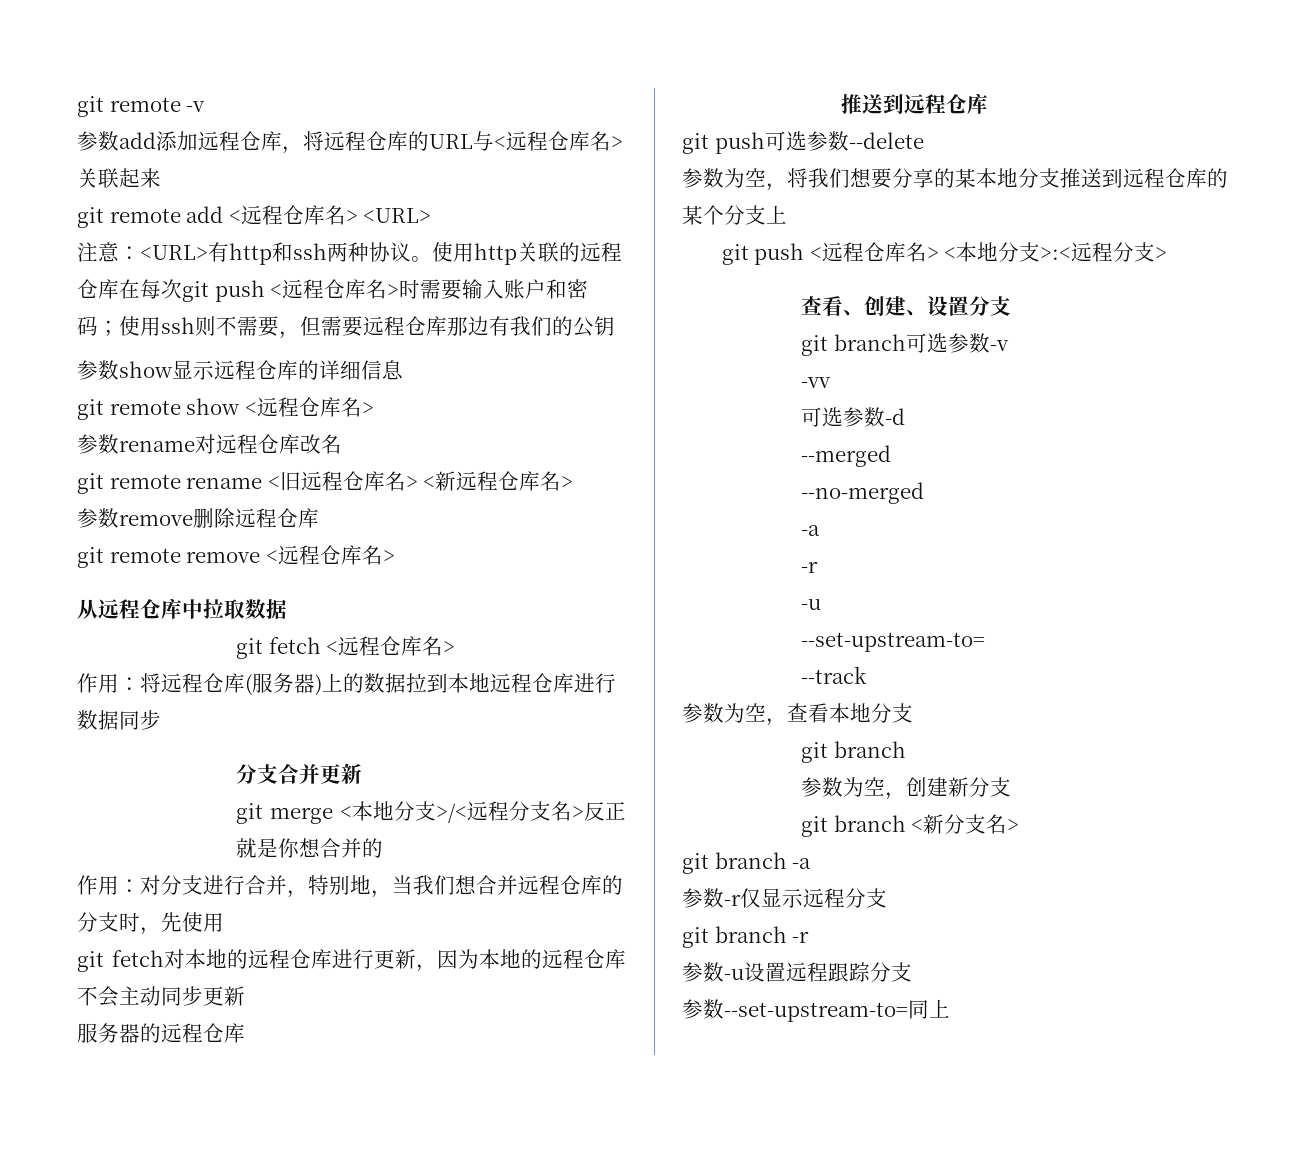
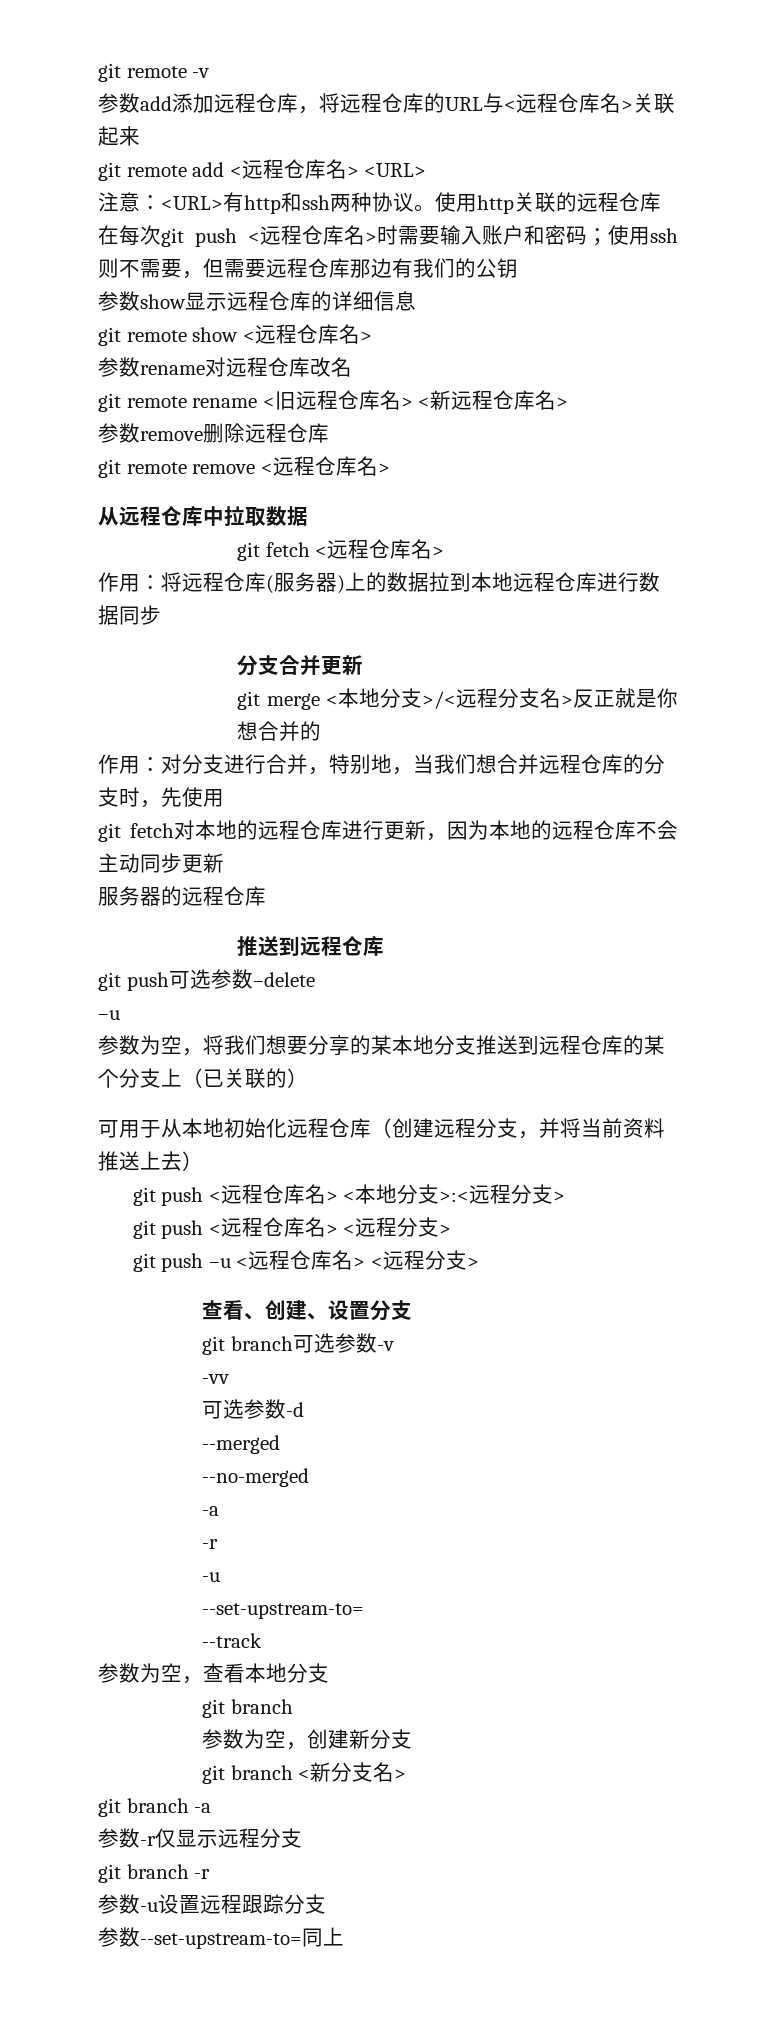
- git push可选参数--delete
+ git push可选参数–delete
+ –u
- 参数为空，将我们想要分享的某本地分支推送到远程仓库的某个分支上
+ 参数为空，将我们想要分享的某本地分支推送到远程仓库的某个分支上（已关联的）
+ 可用于从本地初始化远程仓库（创建远程分支，并将当前资料推送上去）
+ git push <远程仓库名> <远程分支>
+ git push –u <远程仓库名> <远程分支>

